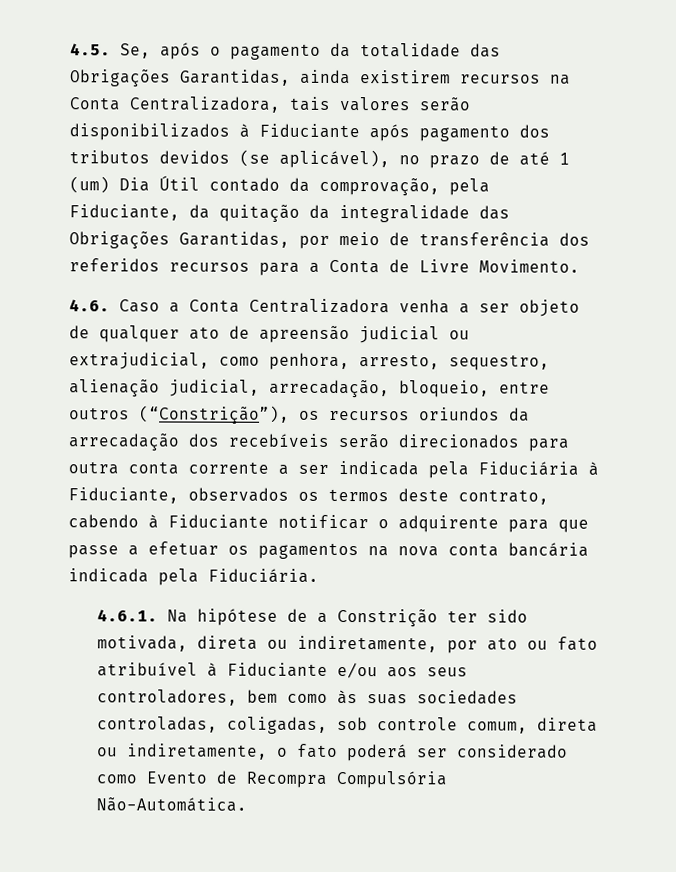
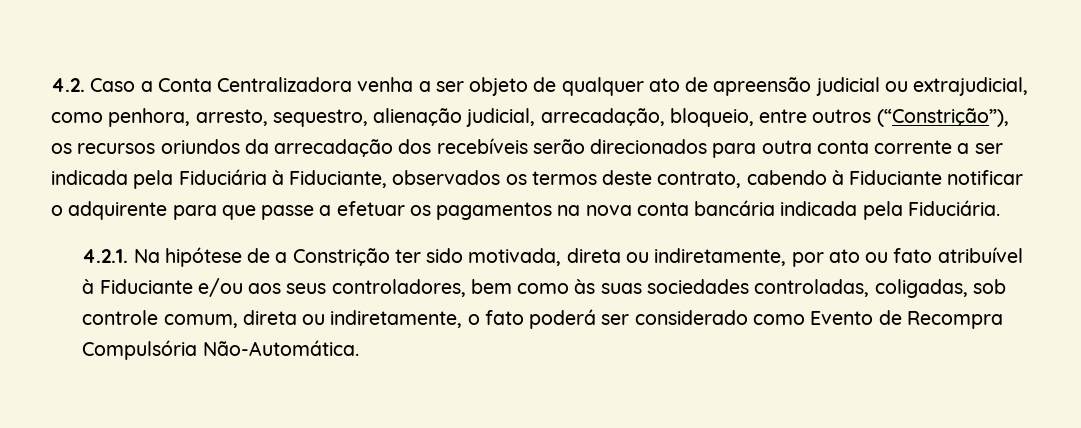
- 4.5. Se, após o pagamento da totalidade das Obrigações Garantidas, ainda existirem recursos na Conta Centralizadora, tais valores serão disponibilizados à Fiduciante após pagamento dos tributos devidos (se aplicável), no prazo de até 1 (um) Dia Útil contado da comprovação, pela Fiduciante, da quitação da integralidade das Obrigações Garantidas, por meio de transferência dos referidos recursos para a Conta de Livre Movimento.
- 4.6. Caso a Conta Centralizadora venha a ser objeto de qualquer ato de apreensão judicial ou extrajudicial, como penhora, arresto, sequestro, alienação judicial, arrecadação, bloqueio, entre outros (“Constrição”), os recursos oriundos da arrecadação dos recebíveis serão direcionados para outra conta corrente a ser indicada pela Fiduciária à Fiduciante, observados os termos deste contrato, cabendo à Fiduciante notificar o adquirente para que passe a efetuar os pagamentos na nova conta bancária indicada pela Fiduciária.
+ 4.2. Caso a Conta Centralizadora venha a ser objeto de qualquer ato de apreensão judicial ou extrajudicial, como penhora, arresto, sequestro, alienação judicial, arrecadação, bloqueio, entre outros (“Constrição”), os recursos oriundos da arrecadação dos recebíveis serão direcionados para outra conta corrente a ser indicada pela Fiduciária à Fiduciante, observados os termos deste contrato, cabendo à Fiduciante notificar o adquirente para que passe a efetuar os pagamentos na nova conta bancária indicada pela Fiduciária.
- 4.6.1. Na hipótese de a Constrição ter sido motivada, direta ou indiretamente, por ato ou fato atribuível à Fiduciante e/ou aos seus controladores, bem como às suas sociedades controladas, coligadas, sob controle comum, direta ou indiretamente, o fato poderá ser considerado como Evento de Recompra Compulsória Não-Automática.
+ 4.2.1. Na hipótese de a Constrição ter sido motivada, direta ou indiretamente, por ato ou fato atribuível à Fiduciante e/ou aos seus controladores, bem como às suas sociedades controladas, coligadas, sob controle comum, direta ou indiretamente, o fato poderá ser considerado como Evento de Recompra Compulsória Não-Automática.

